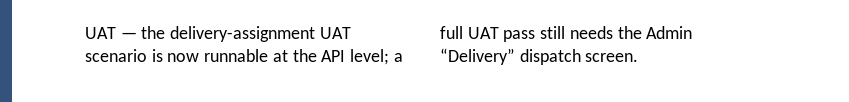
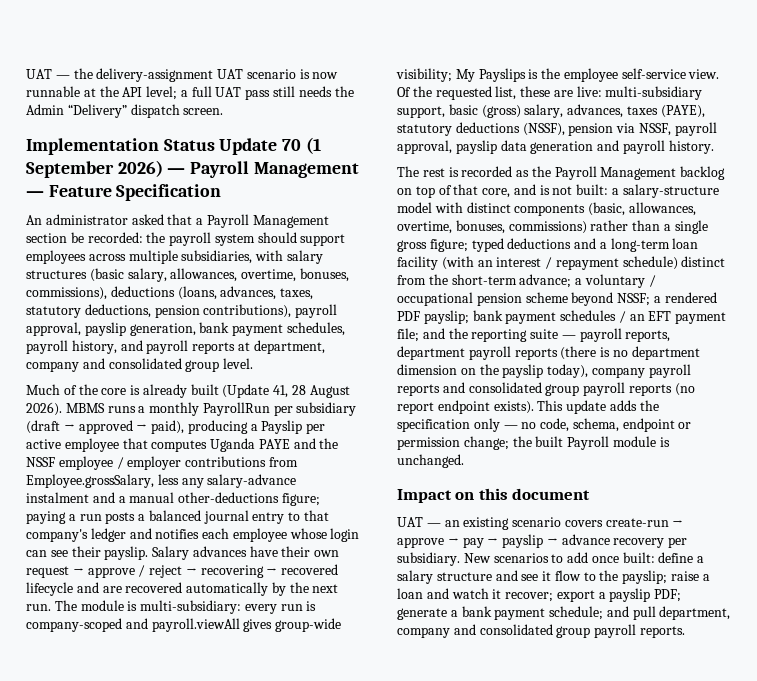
+ Implementation Status Update 70 (1 September 2026) — Payroll Management — Feature Specification
+ An administrator asked that a Payroll Management section be recorded: the payroll system should support employees across multiple subsidiaries, with salary structures (basic salary, allowances, overtime, bonuses, commissions), deductions (loans, advances, taxes, statutory deductions, pension contributions), payroll approval, payslip generation, bank payment schedules, payroll history, and payroll reports at department, company and consolidated group level.
+ Much of the core is already built (Update 41, 28 August 2026). MBMS runs a monthly PayrollRun per subsidiary (draft → approved → paid), producing a Payslip per active employee that computes Uganda PAYE and the NSSF employee / employer contributions from Employee.grossSalary, less any salary-advance instalment and a manual other-deductions figure; paying a run posts a balanced journal entry to that company's ledger and notifies each employee whose login can see their payslip. Salary advances have their own request → approve / reject → recovering → recovered lifecycle and are recovered automatically by the next run. The module is multi-subsidiary: every run is company-scoped and payroll.viewAll gives group-wide visibility; My Payslips is the employee self-service view. Of the requested list, these are live: multi-subsidiary support, basic (gross) salary, advances, taxes (PAYE), statutory deductions (NSSF), pension via NSSF, payroll approval, payslip data generation and payroll history.
+ The rest is recorded as the Payroll Management backlog on top of that core, and is not built: a salary-structure model with distinct components (basic, allowances, overtime, bonuses, commissions) rather than a single gross figure; typed deductions and a long-term loan facility (with an interest / repayment schedule) distinct from the short-term advance; a voluntary / occupational pension scheme beyond NSSF; a rendered PDF payslip; bank payment schedules / an EFT payment file; and the reporting suite — payroll reports, department payroll reports (there is no department dimension on the payslip today), company payroll reports and consolidated group payroll reports (no report endpoint exists). This update adds the specification only — no code, schema, endpoint or permission change; the built Payroll module is unchanged.
+ Impact on this document
+ UAT — an existing scenario covers create-run → approve → pay → payslip → advance recovery per subsidiary. New scenarios to add once built: define a salary structure and see it flow to the payslip; raise a loan and watch it recover; export a payslip PDF; generate a bank payment schedule; and pull department, company and consolidated group payroll reports.

